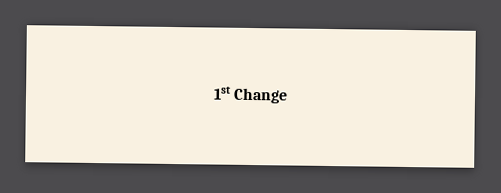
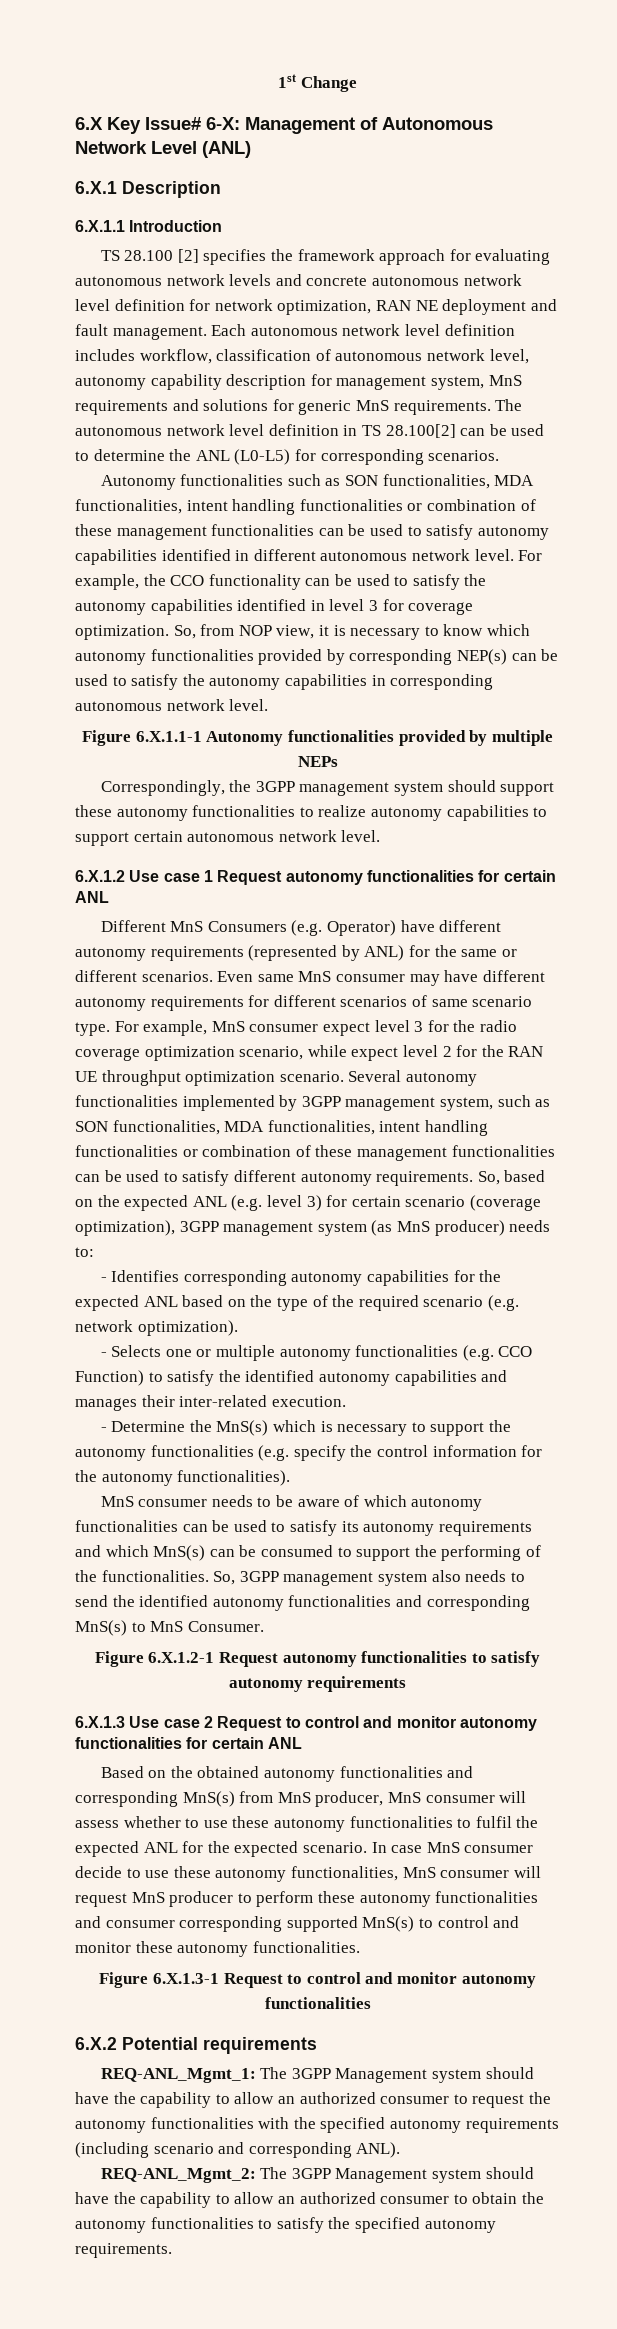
+ 6.X Key Issue# 6-X: Management of Autonomous Network Level (ANL)
+ 6.X.1 Description
+ 6.X.1.1 Introduction
+ TS 28.100 [2] specifies the framework approach for evaluating autonomous network levels and concrete autonomous network level definition for network optimization, RAN NE deployment and fault management. Each autonomous network level definition includes workflow, classification of autonomous network level, autonomy capability description for management system, MnS requirements and solutions for generic MnS requirements. The autonomous network level definition in TS 28.100[2] can be used to determine the ANL (L0-L5) for corresponding scenarios.
+ Autonomy functionalities such as SON functionalities, MDA functionalities, intent handling functionalities or combination of these management functionalities can be used to satisfy autonomy capabilities identified in different autonomous network level. For example, the CCO functionality can be used to satisfy the autonomy capabilities identified in level 3 for coverage optimization. So, from NOP view, it is necessary to know which autonomy functionalities provided by corresponding NEP(s) can be used to satisfy the autonomy capabilities in corresponding autonomous network level.
+ Figure 6.X.1.1-1 Autonomy functionalities provided by multiple NEPs
+ Correspondingly, the 3GPP management system should support these autonomy functionalities to realize autonomy capabilities to support certain autonomous network level.
+ 6.X.1.2 Use case 1 Request autonomy functionalities for certain ANL
+ Different MnS Consumers (e.g. Operator) have different autonomy requirements (represented by ANL) for the same or different scenarios. Even same MnS consumer may have different autonomy requirements for different scenarios of same scenario type. For example, MnS consumer expect level 3 for the radio coverage optimization scenario, while expect level 2 for the RAN UE throughput optimization scenario. Several autonomy functionalities implemented by 3GPP management system, such as SON functionalities, MDA functionalities, intent handling functionalities or combination of these management functionalities can be used to satisfy different autonomy requirements. So, based on the expected ANL (e.g. level 3) for certain scenario (coverage optimization), 3GPP management system (as MnS producer) needs to:
+ - Identifies corresponding autonomy capabilities for the expected ANL based on the type of the required scenario (e.g. network optimization).
+ - Selects one or multiple autonomy functionalities (e.g. CCO Function) to satisfy the identified autonomy capabilities and manages their inter-related execution.
+ - Determine the MnS(s) which is necessary to support the autonomy functionalities (e.g. specify the control information for the autonomy functionalities).
+ MnS consumer needs to be aware of which autonomy functionalities can be used to satisfy its autonomy requirements and which MnS(s) can be consumed to support the performing of the functionalities. So, 3GPP management system also needs to send the identified autonomy functionalities and corresponding MnS(s) to MnS Consumer.
+ Figure 6.X.1.2-1 Request autonomy functionalities to satisfy autonomy requirements
+ 6.X.1.3 Use case 2 Request to control and monitor autonomy functionalities for certain ANL
+ Based on the obtained autonomy functionalities and corresponding MnS(s) from MnS producer, MnS consumer will assess whether to use these autonomy functionalities to fulfil the expected ANL for the expected scenario. In case MnS consumer decide to use these autonomy functionalities, MnS consumer will request MnS producer to perform these autonomy functionalities and consumer corresponding supported MnS(s) to control and monitor these autonomy functionalities.
+ Figure 6.X.1.3-1 Request to control and monitor autonomy functionalities
+ 6.X.2 Potential requirements
+ REQ-ANL_Mgmt_1: The 3GPP Management system should have the capability to allow an authorized consumer to request the autonomy functionalities with the specified autonomy requirements (including scenario and corresponding ANL).
+ REQ-ANL_Mgmt_2: The 3GPP Management system should have the capability to allow an authorized consumer to obtain the autonomy functionalities to satisfy the specified autonomy requirements.

